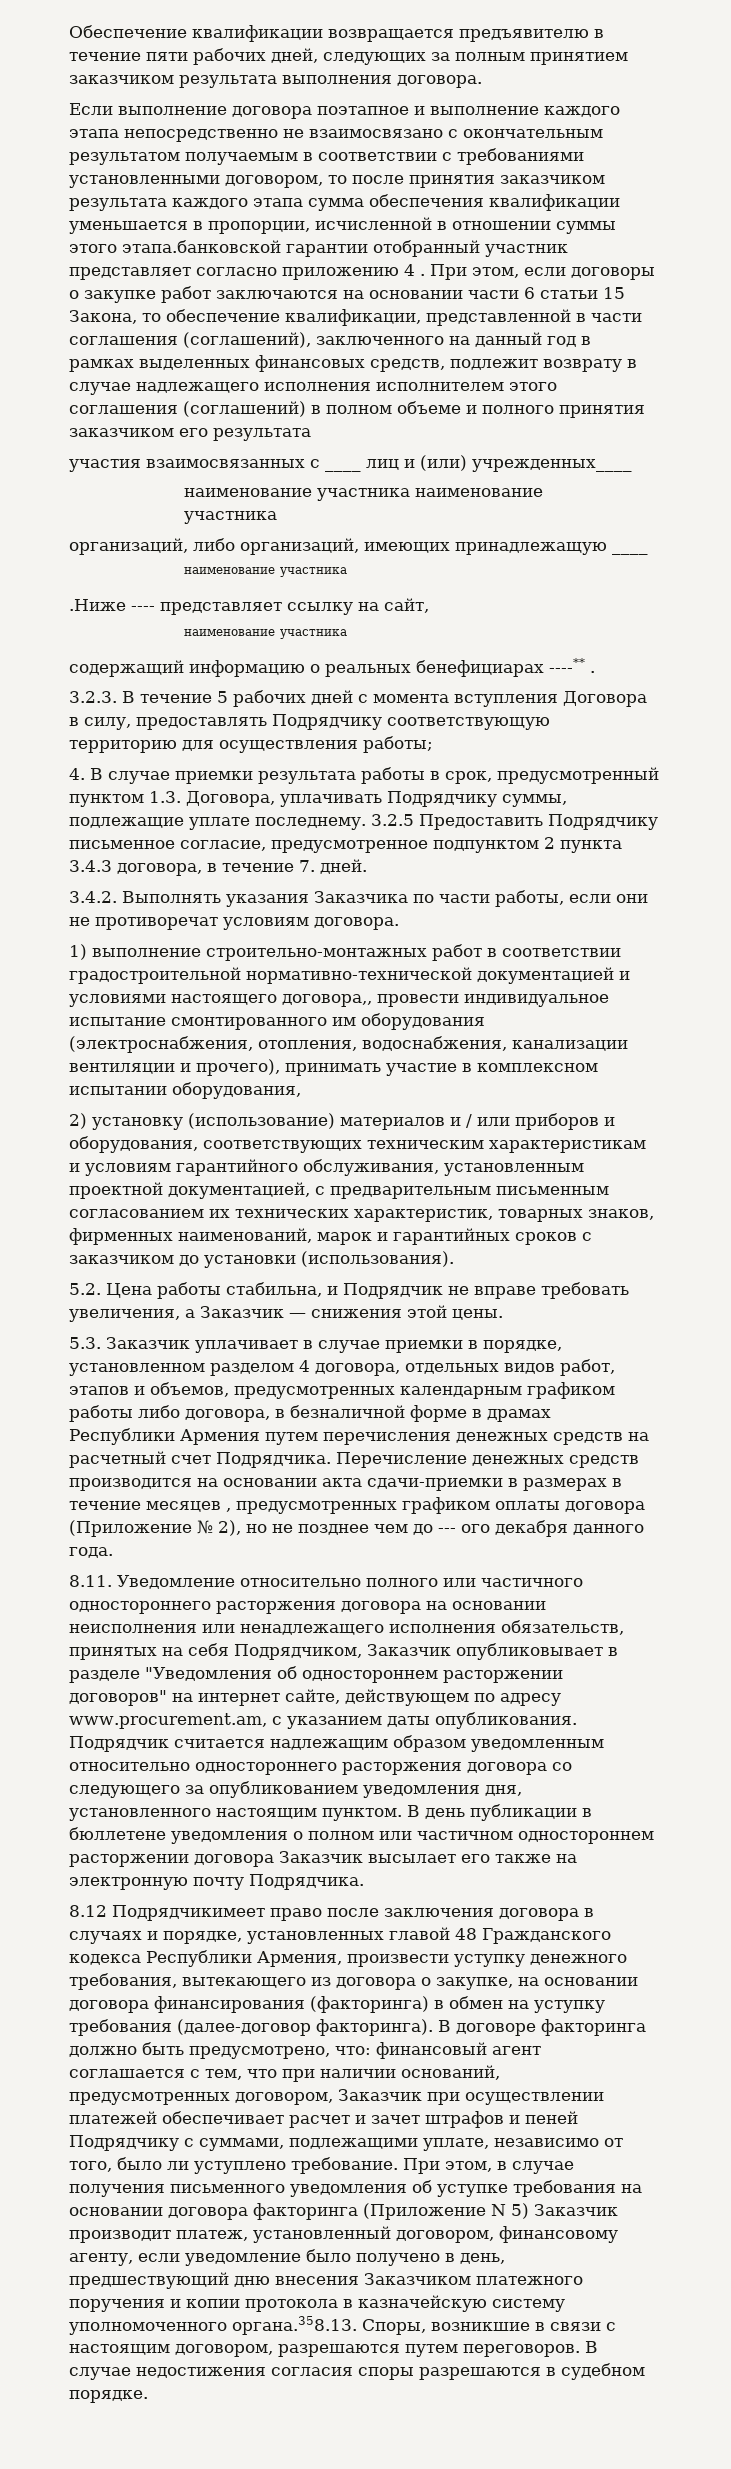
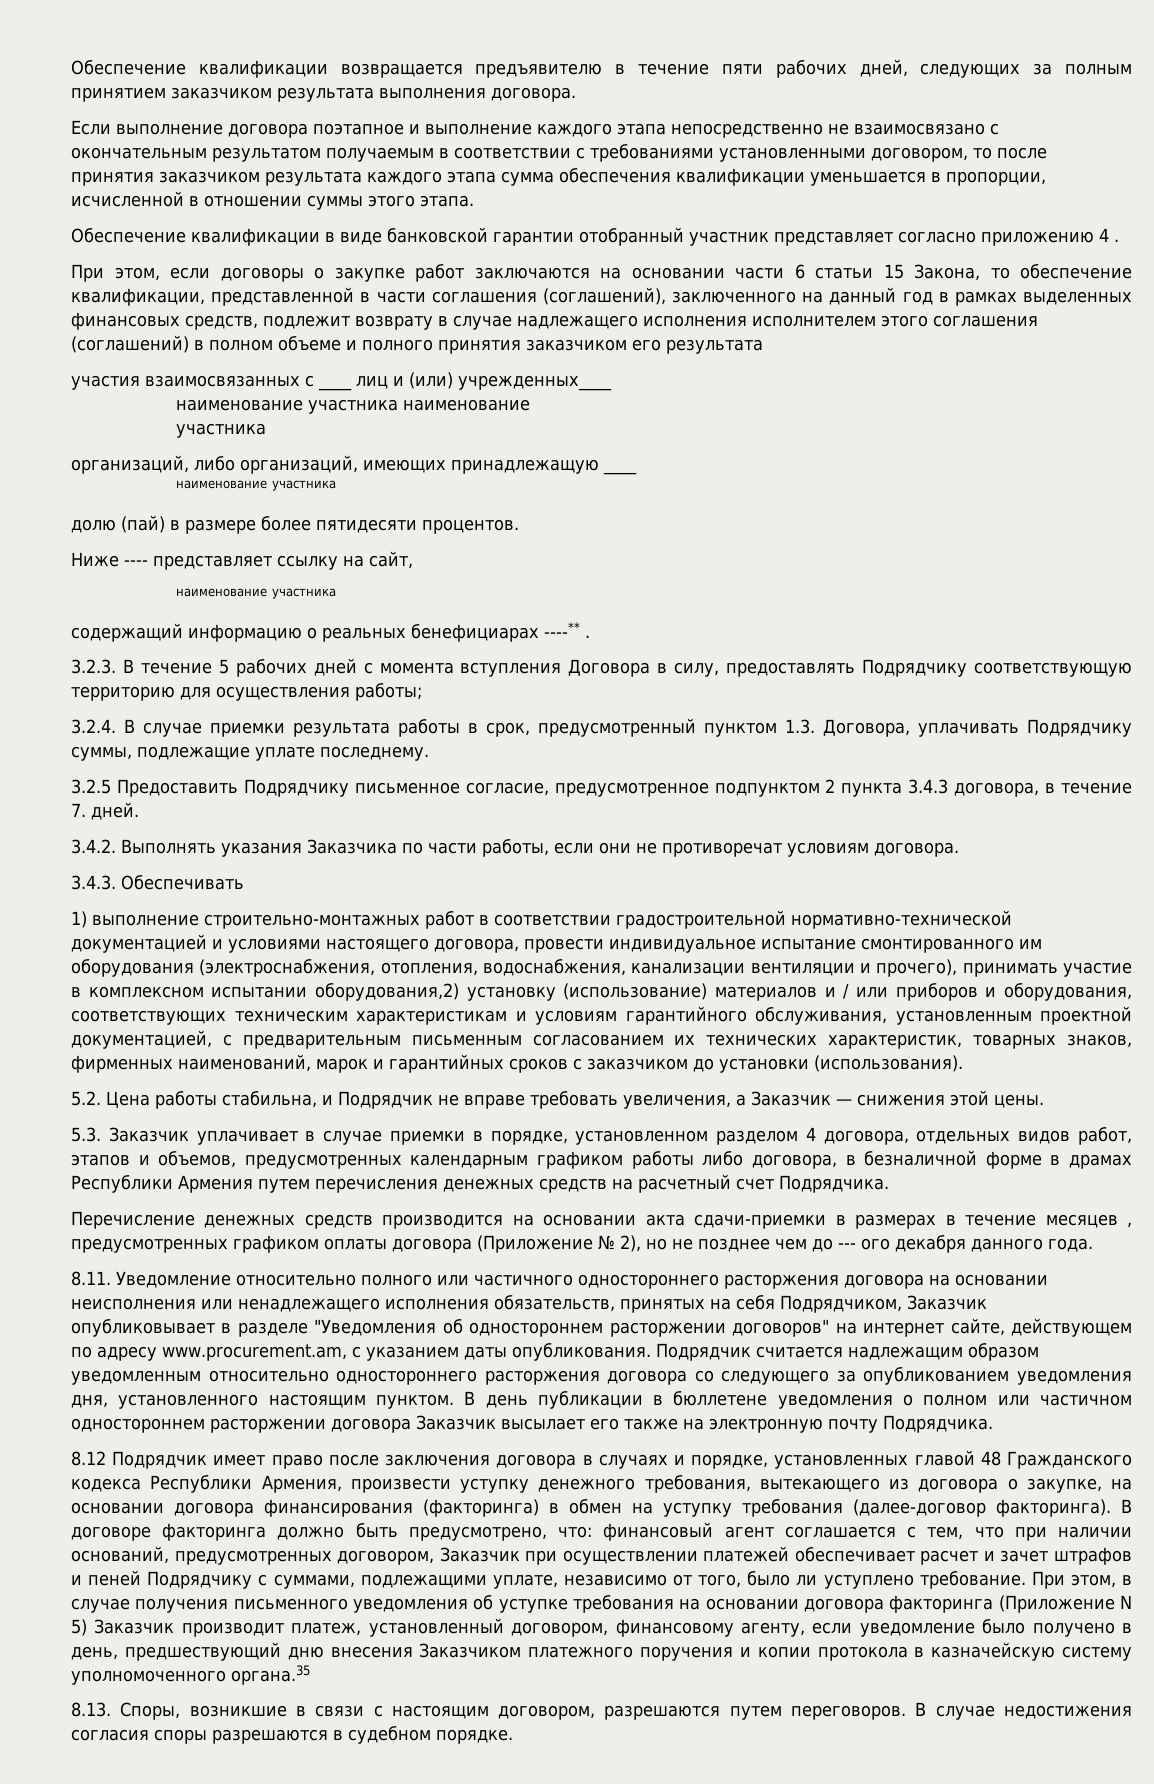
- Если выполнение договора поэтапное и выполнение каждого этапа непосредственно не взаимосвязано с окончательным результатом получаемым в соответствии с требованиями установленными договором, то после принятия заказчиком результата каждого этапа сумма обеспечения квалификации уменьшается в пропорции, исчисленной в отношении суммы этого этапа.банковской гарантии отобранный участник представляет согласно приложению 4 . При этом, если договоры о закупке работ заключаются на основании части 6 статьи 15 Закона, то обеспечение квалификации, представленной в части соглашения (соглашений), заключенного на данный год в рамках выделенных финансовых средств, подлежит возврату в случае надлежащего исполнения исполнителем этого соглашения (соглашений) в полном объеме и полного принятия заказчиком его результата
+ Если выполнение договора поэтапное и выполнение каждого этапа непосредственно не взаимосвязано с окончательным результатом получаемым в соответствии с требованиями установленными договором, то после принятия заказчиком результата каждого этапа сумма обеспечения квалификации уменьшается в пропорции, исчисленной в отношении суммы этого этапа.
+ Обеспечение квалификации в виде банковской гарантии отобранный участник представляет согласно приложению 4 .
+ При этом, если договоры о закупке работ заключаются на основании части 6 статьи 15 Закона, то обеспечение квалификации, представленной в части соглашения (соглашений), заключенного на данный год в рамках выделенных финансовых средств, подлежит возврату в случае надлежащего исполнения исполнителем этого соглашения (соглашений) в полном объеме и полного принятия заказчиком его результата
- .Ниже ---- представляет ссылку на сайт,
+ долю (пай) в размере более пятидесяти процентов.
+ Ниже ---- представляет ссылку на сайт,
- 4. В случае приемки результата работы в срок, предусмотренный пунктом 1.3. Договора, уплачивать Подрядчику суммы, подлежащие уплате последнему. 3.2.5 Предоставить Подрядчику письменное согласие, предусмотренное подпунктом 2 пункта 3.4.3 договора, в течение 7. дней.
+ 3.2.4. В случае приемки результата работы в срок, предусмотренный пунктом 1.3. Договора, уплачивать Подрядчику суммы, подлежащие уплате последнему.
+ 3.2.5 Предоставить Подрядчику письменное согласие, предусмотренное подпунктом 2 пункта 3.4.3 договора, в течение 7. дней.
+ 3.4.3. Обеспечивать
- 1) выполнение строительно-монтажных работ в соответствии градостроительной нормативно-технической документацией и условиями настоящего договора,, провести индивидуальнoe испытание смонтированного им оборудования (электроснабжения, отопления, водоснабжения, канализации вентиляции и прочего), принимать участие в комплексном испытании оборудования,
- 2) установку (использование) материалов и / или приборов и оборудования, соответствующих техническим характеристикам и условиям гарантийного обслуживания, установленным проектной документацией, с предварительным письменным согласованием их технических характеристик, товарных знаков, фирменных наименований, марок и гарантийных сроков с заказчиком до установки (использования).
+ 1) выполнение строительно-монтажных работ в соответствии градостроительной нормативно-технической документацией и условиями настоящего договора, провести индивидуальнoe испытание смонтированного им оборудования (электроснабжения, отопления, водоснабжения, канализации вентиляции и прочего), принимать участие в комплексном испытании оборудования,2) установку (использование) материалов и / или приборов и оборудования, соответствующих техническим характеристикам и условиям гарантийного обслуживания, установленным проектной документацией, с предварительным письменным согласованием их технических характеристик, товарных знаков, фирменных наименований, марок и гарантийных сроков с заказчиком до установки (использования).
- 5.3. Заказчик уплачивает в случае приемки в порядке, установленном разделом 4 договора, отдельных видов работ, этапов и объемов, предусмотренных календарным графиком работы либо договора, в безналичной форме в драмах Республики Армения путем перечисления денежных средств на расчетный счет Подрядчика. Перечисление денежных средств производится на основании акта сдачи-приемки в размерах в течение месяцев , предусмотренных графиком оплаты договора (Приложение № 2), но не позднее чем до --- ого декабря данного года.
+ 5.3. Заказчик уплачивает в случае приемки в порядке, установленном разделом 4 договора, отдельных видов работ, этапов и объемов, предусмотренных календарным графиком работы либо договора, в безналичной форме в драмах Республики Армения путем перечисления денежных средств на расчетный счет Подрядчика.
+ Перечисление денежных средств производится на основании акта сдачи-приемки в размерах в течение месяцев , предусмотренных графиком оплаты договора (Приложение № 2), но не позднее чем до --- ого декабря данного года.
- 8.12 Подрядчикимеет право после заключения договора в случаях и порядке, установленных главой 48 Гражданского кодекса Республики Армения, произвести уступку денежного требования, вытекающего из договора о закупке, на основании договора финансирования (факторинга) в обмен на уступку требования (далее-договор факторинга).
+ 8.12 Подрядчик имеет право после заключения договора в случаях и порядке, установленных главой 48 Гражданского кодекса Республики Армения, произвести уступку денежного требования, вытекающего из договора о закупке, на основании договора финансирования (факторинга) в обмен на уступку требования (далее-договор факторинга).
- При этом, в случае получения письменного уведомления об уступке требования на основании договора факторинга (Приложение N 5) Заказчик производит платеж, установленный договором, финансовому агенту, если уведомление было получено в день, предшествующий дню внесения Заказчиком платежного поручения и копии протокола в казначейскую систему уполномоченного органа.358.13. Споры, возникшие в связи с настоящим договором, разрешаются путем переговоров.
+ При этом, в случае получения письменного уведомления об уступке требования на основании договора факторинга (Приложение N 5) Заказчик производит платеж, установленный договором, финансовому агенту, если уведомление было получено в день, предшествующий дню внесения Заказчиком платежного поручения и копии протокола в казначейскую систему уполномоченного органа.35
+ 8.13. Споры, возникшие в связи с настоящим договором, разрешаются путем переговоров.

